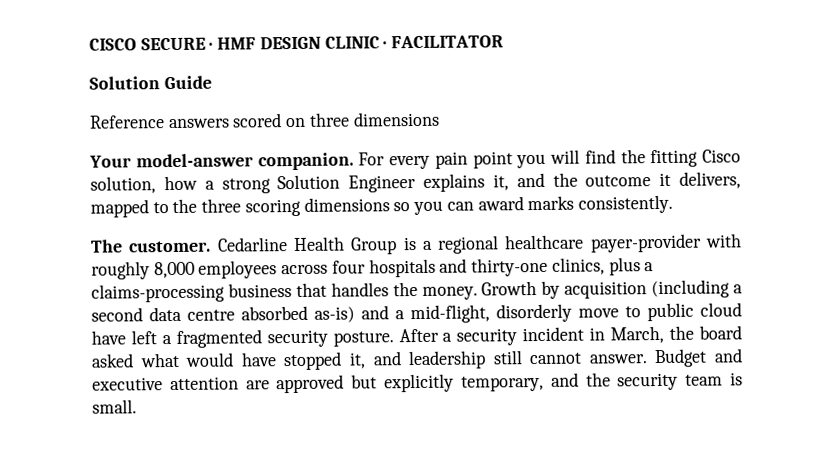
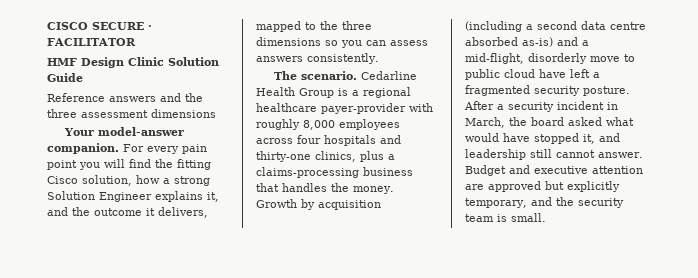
- CISCO SECURE · HMF DESIGN CLINIC · FACILITATOR
- Solution Guide
+ CISCO SECURE · FACILITATOR
+ HMF Design Clinic Solution Guide
- Reference answers scored on three dimensions
+ Reference answers and the three assessment dimensions
- For every pain point you will find the fitting Cisco solution, how a strong Solution Engineer explains it, and the outcome it delivers, mapped to the three scoring dimensions so you can award marks consistently.
+ For every pain point you will find the fitting Cisco solution, how a strong Solution Engineer explains it, and the outcome it delivers, mapped to the three dimensions so you can assess answers consistently.
- The customer.
+ The scenario.

